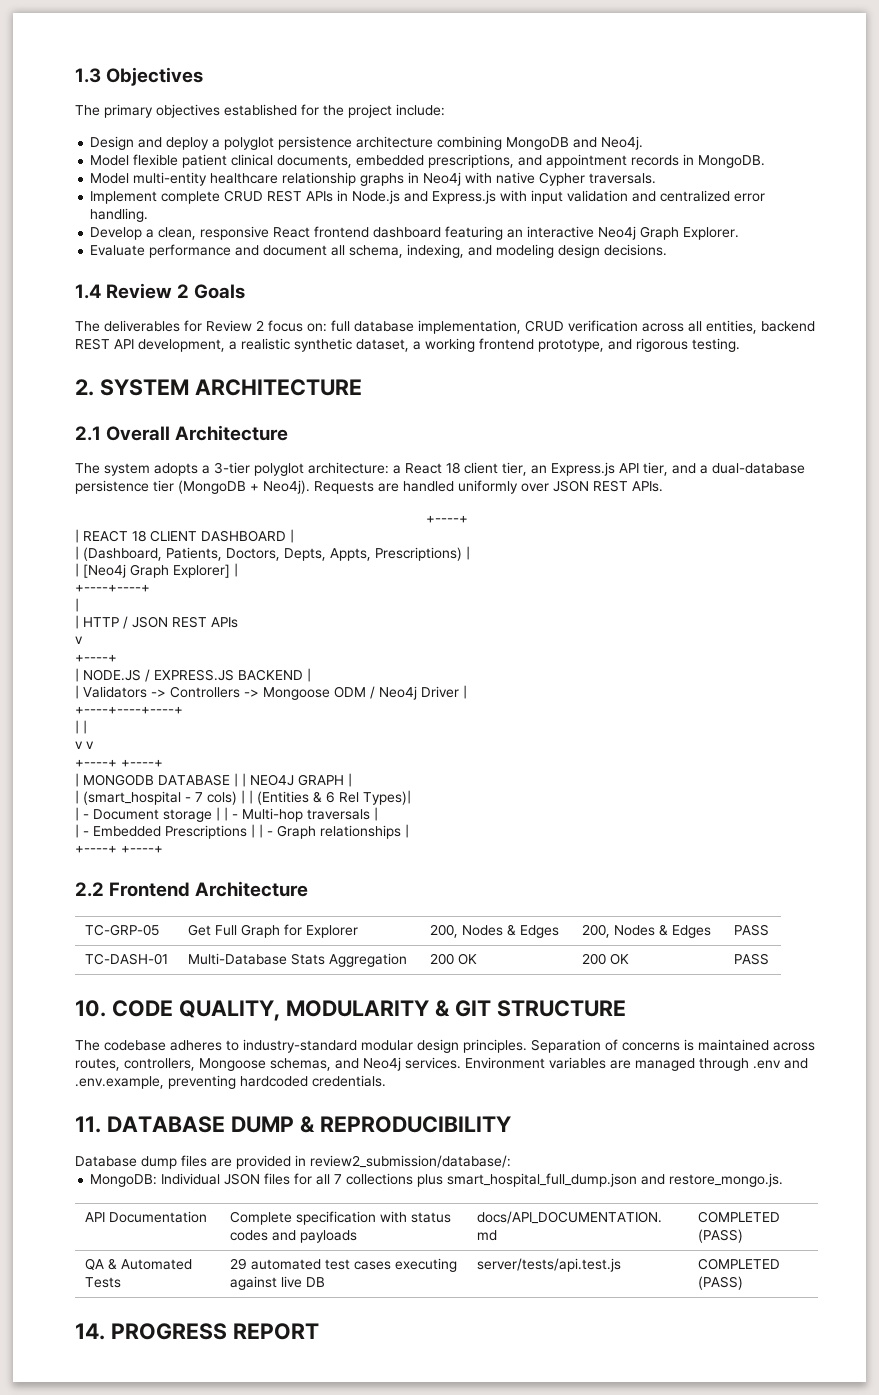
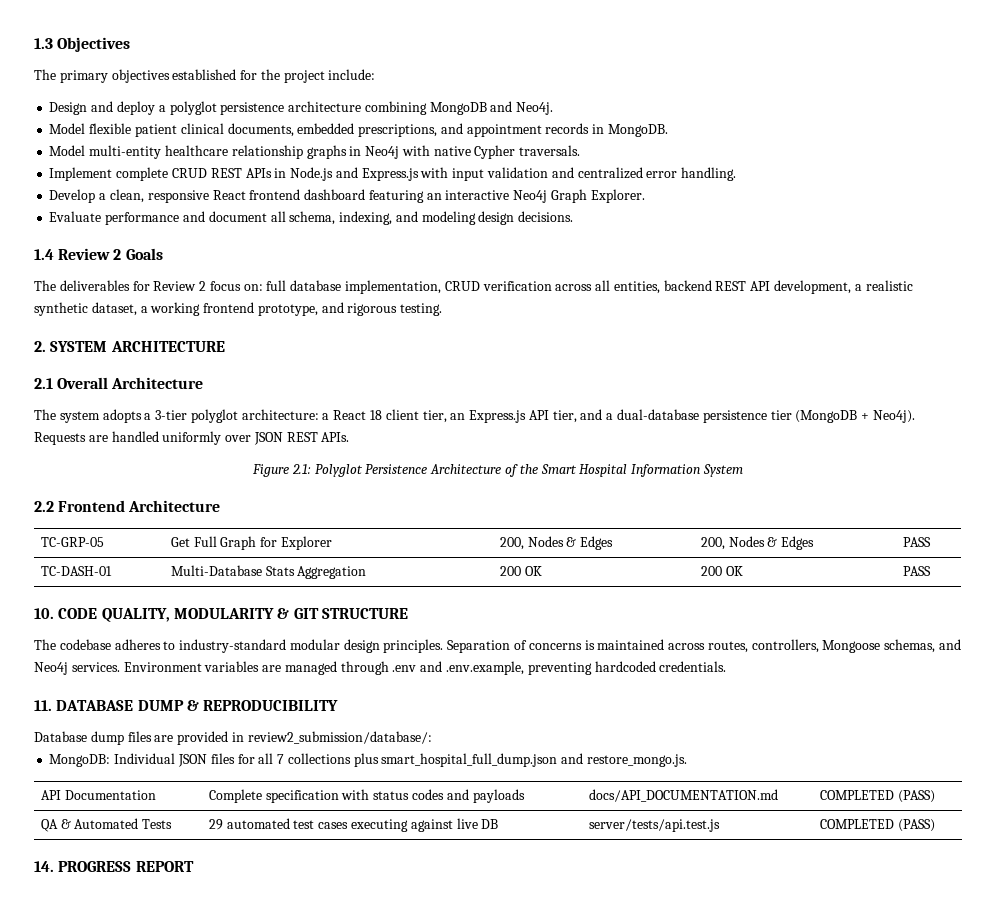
  Requests are handled uniformly over JSON REST APIs.
- +----+
- | REACT 18 CLIENT DASHBOARD |
- | (Dashboard, Patients, Doctors, Depts, Appts, Prescriptions) |
- | [Neo4j Graph Explorer] |
- +----+----+
- |
- | HTTP / JSON REST APIs
- v
- +----+
- | NODE.JS / EXPRESS.JS BACKEND |
- | Validators -> Controllers -> Mongoose ODM / Neo4j Driver |
- +----+----+----+
- | |
- v v
- +----+ +----+
- | MONGODB DATABASE | | NEO4J GRAPH |
- | (smart_hospital - 7 cols) | | (Entities & 6 Rel Types)|
- | - Document storage | | - Multi-hop traversals |
- | - Embedded Prescriptions | | - Graph relationships |
- +----+ +----+
+ Figure 2.1: Polyglot Persistence Architecture of the Smart Hospital Information System

